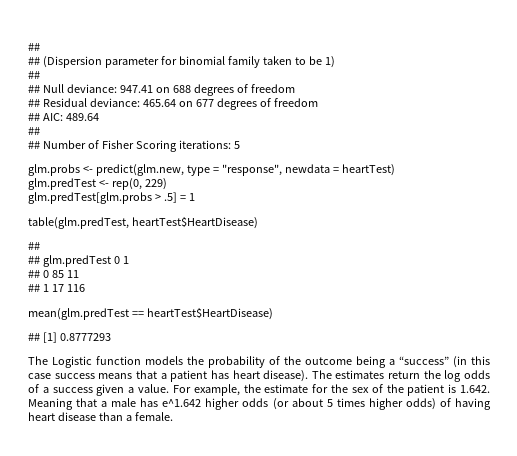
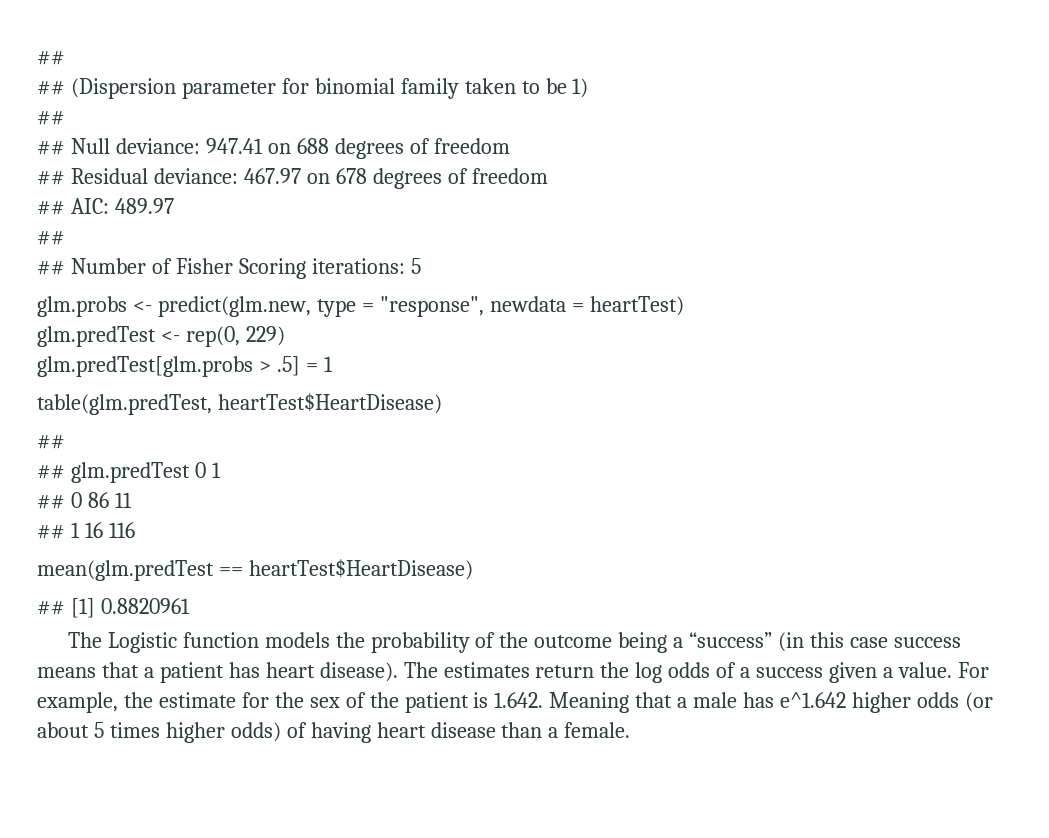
- ## Residual deviance: 465.64 on 677 degrees of freedom
+ ## Residual deviance: 467.97 on 678 degrees of freedom
- ## AIC: 489.64
+ ## AIC: 489.97
- ## 0 85 11
+ ## 0 86 11
- ## 1 17 116
+ ## 1 16 116
- ## [1] 0.8777293
+ ## [1] 0.8820961

